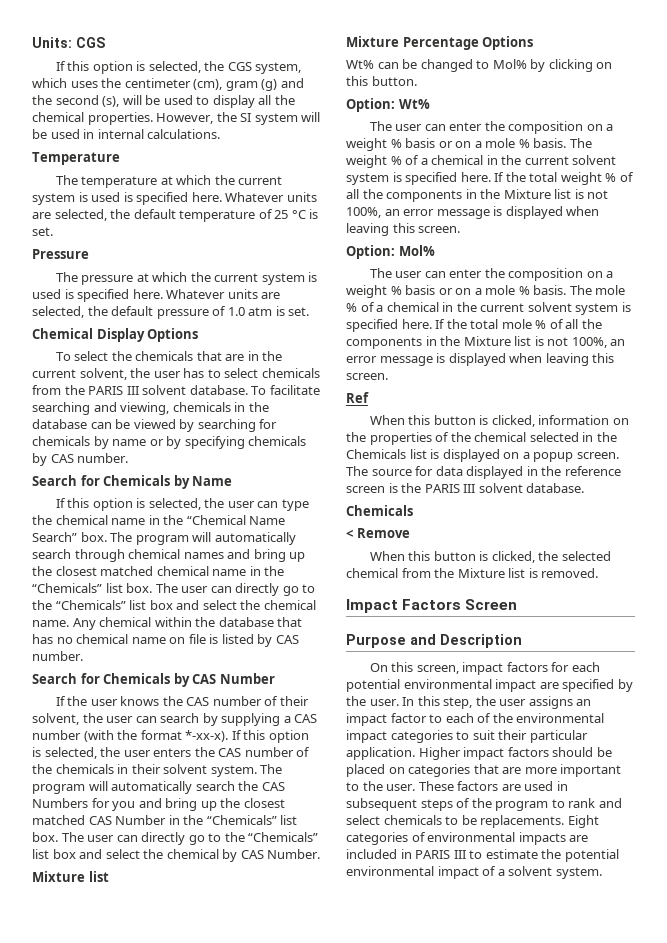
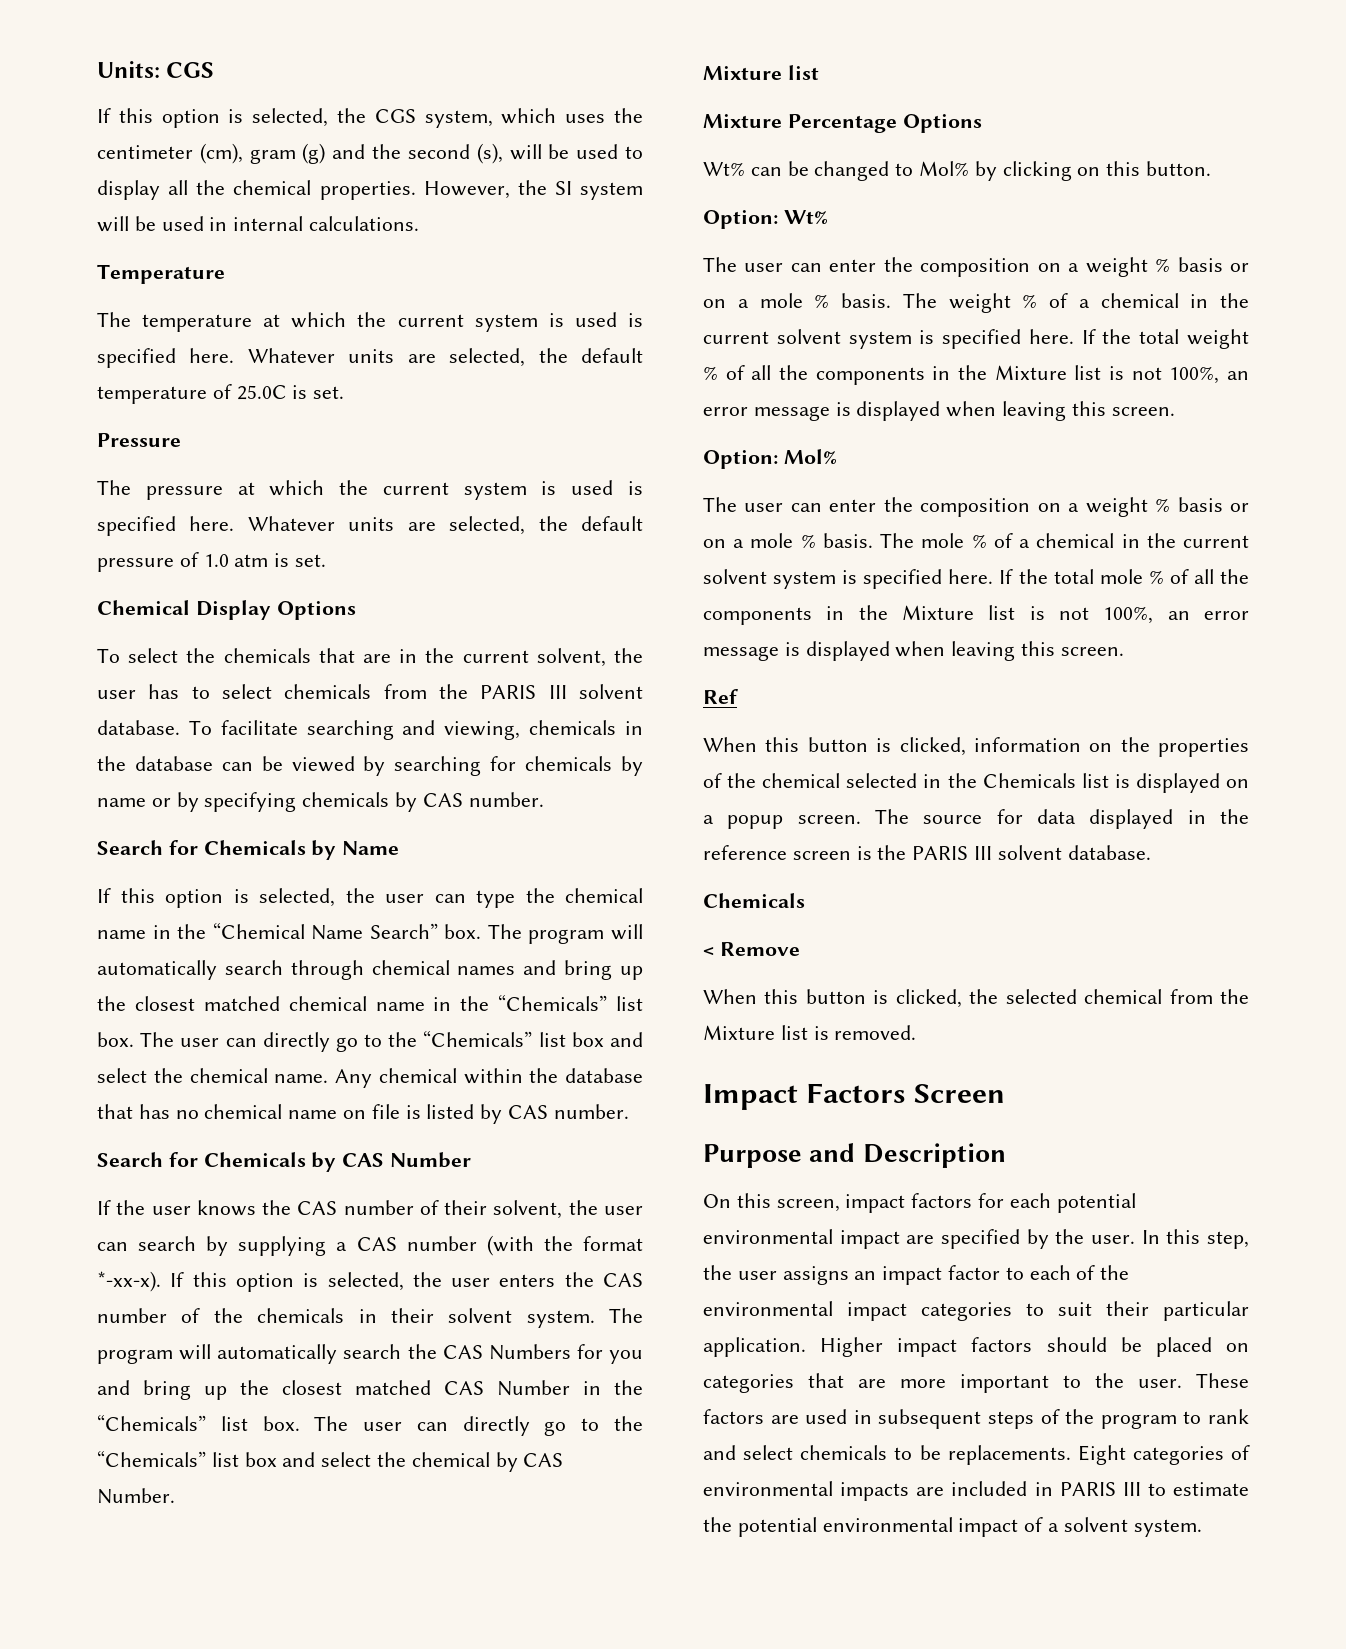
- Whatever units are selected, the default temperature of 25 °C is set.
+ Whatever units are selected, the default temperature of 25.0C is set.

